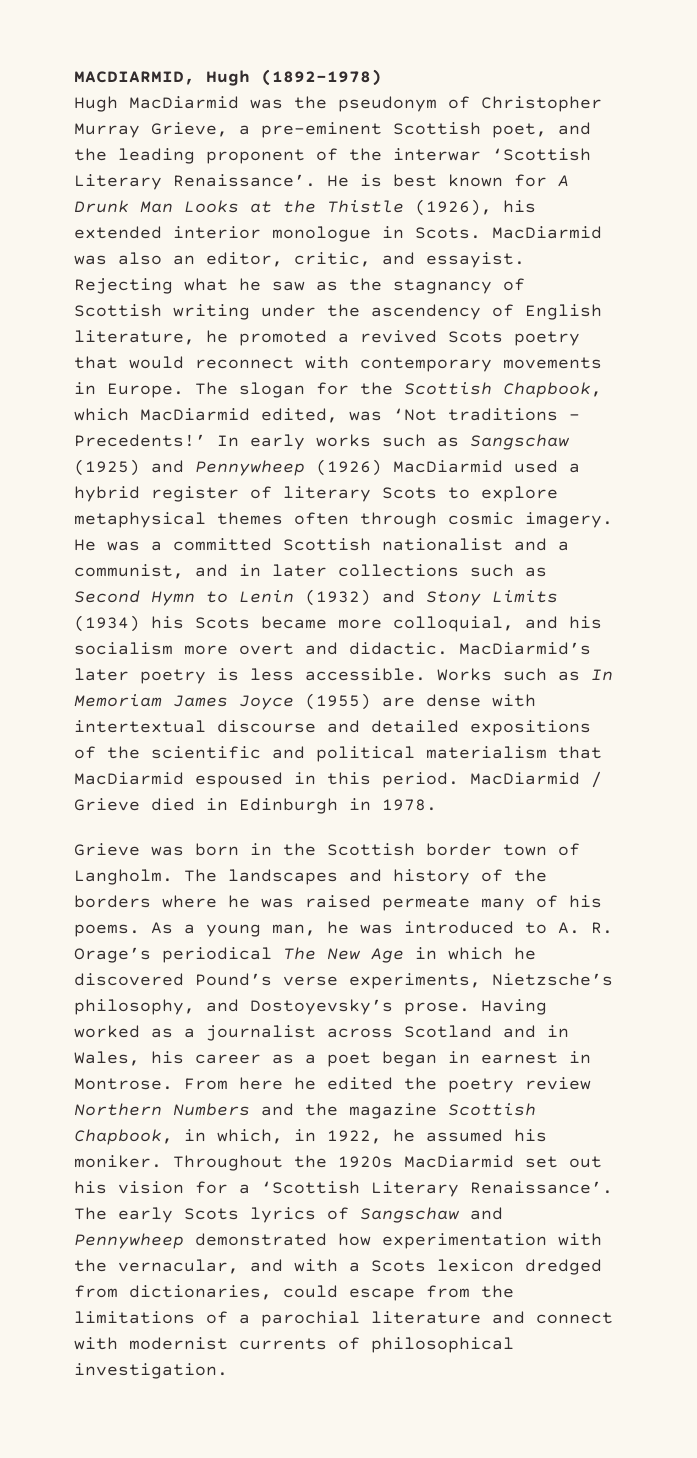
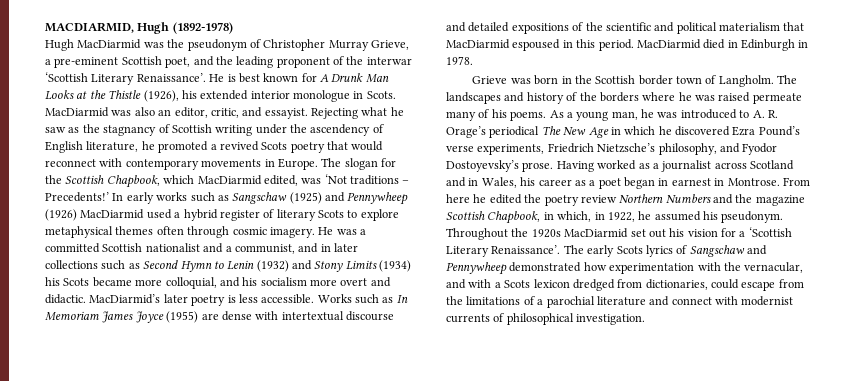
- MacDiarmid / Grieve died in Edinburgh in 1978.
+ MacDiarmid died in Edinburgh in 1978.
- As a young man, he was introduced to A. R. Orage’s periodical The New Age in which he discovered Pound’s verse experiments, Nietzsche’s philosophy, and Dostoyevsky’s prose.
+ As a young man, he was introduced to A. R. Orage’s periodical The New Age in which he discovered Ezra Pound’s verse experiments, Friedrich Nietzsche’s philosophy, and Fyodor Dostoyevsky’s prose.
- From here he edited the poetry review Northern Numbers and the magazine Scottish Chapbook, in which, in 1922, he assumed his moniker.
+ From here he edited the poetry review Northern Numbers and the magazine Scottish Chapbook, in which, in 1922, he assumed his pseudonym.

